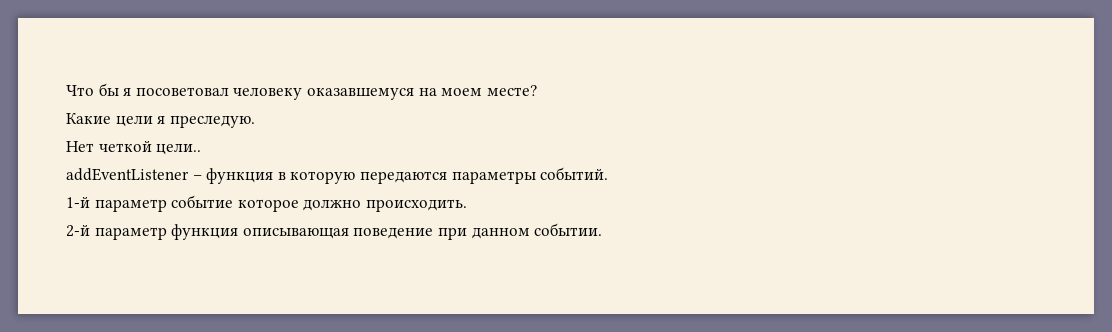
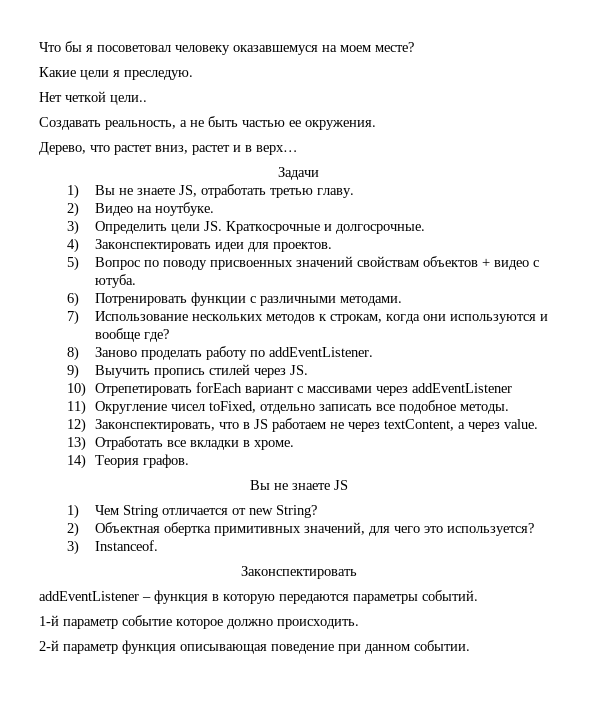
+ Создавать реальность, а не быть частью ее окружения.
+ Дерево, что растет вниз, растет и в верх…
+ Задачи
+ 1) Вы не знаете JS, отработать третью главу.
+ 2) Видео на ноутбуке.
+ 3) Определить цели JS. Краткосрочные и долгосрочные.
+ 4) Законспектировать идеи для проектов.
+ 5) Вопрос по поводу присвоенных значений свойствам объектов + видео с ютуба.
+ 6) Потренировать функции с различными методами.
+ 7) Использование нескольких методов к строкам, когда они используются и вообще где?
+ 8) Заново проделать работу по addEventListener.
+ 9) Выучить пропись стилей через JS.
+ 10) Отрепетировать forEach вариант с массивами через addEventListener
+ 11) Округление чисел toFixed, отдельно записать все подобное методы.
+ 12) Законспектировать, что в JS работаем не через textContent, а через value.
+ 13) Отработать все вкладки в хроме.
+ 14) Теория графов.
+ Вы не знаете JS
+ 1) Чем String отличается от new String?
+ 2) Объектная обертка примитивных значений, для чего это используется?
+ 3) Instanceof.
+ Законспектировать

